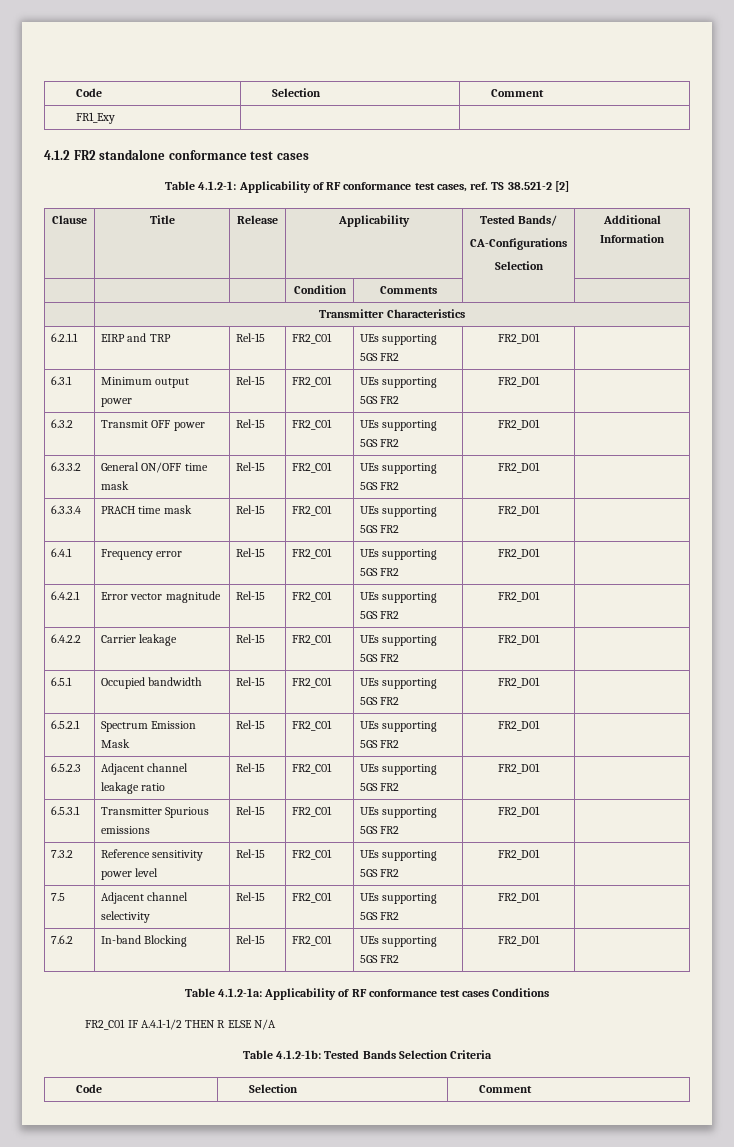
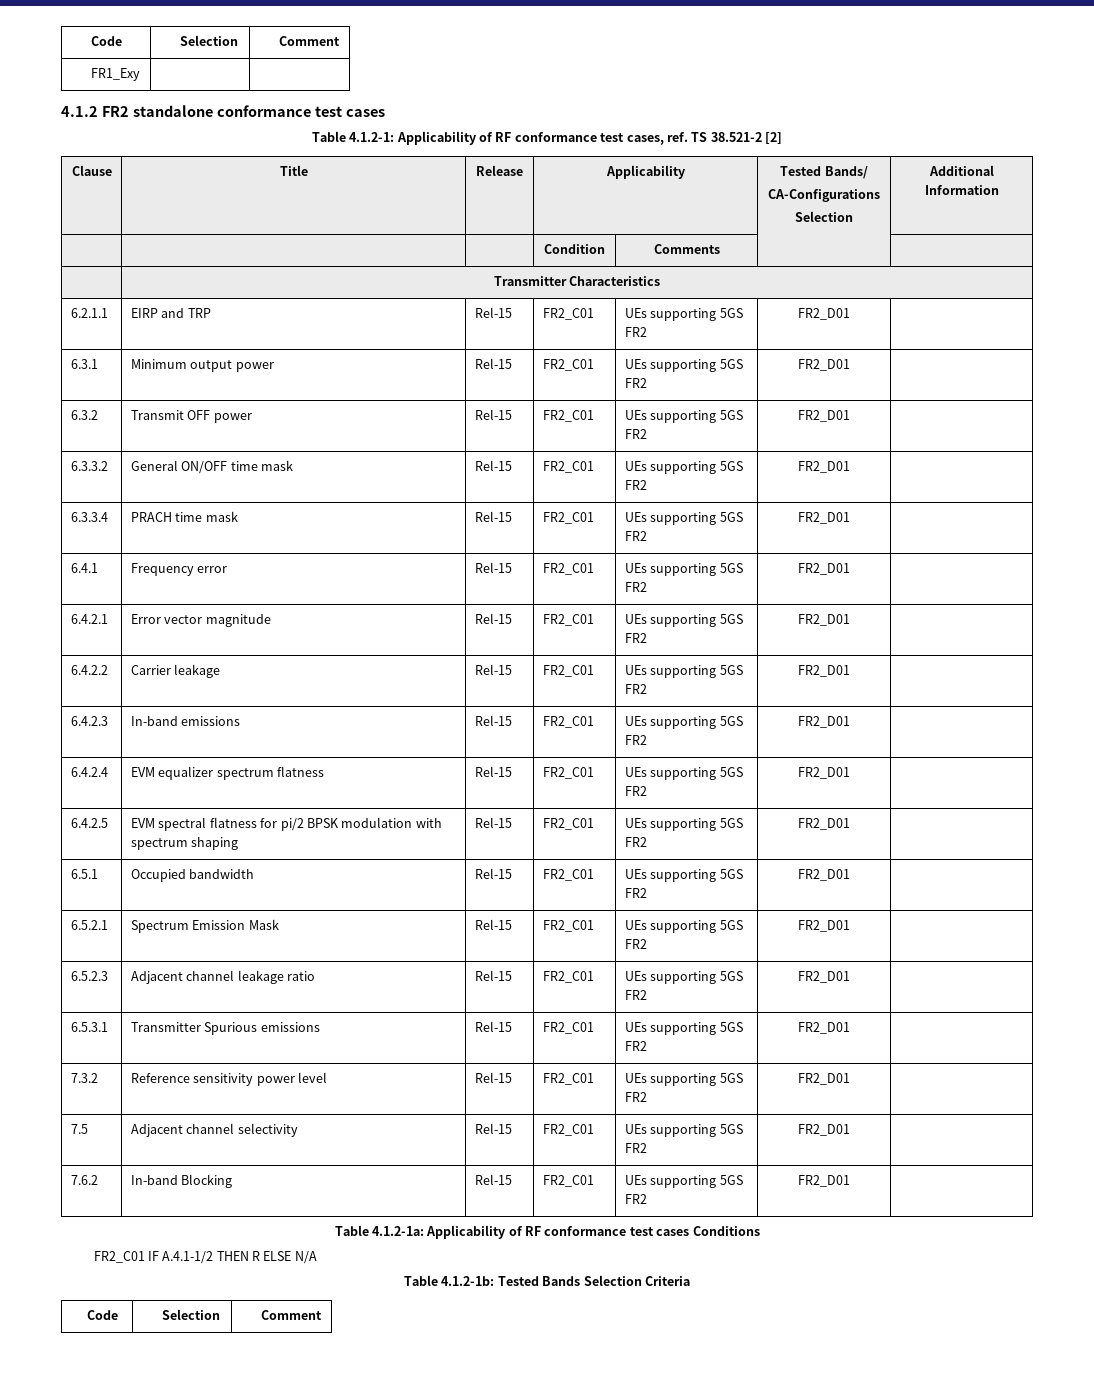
+ 6.4.2.3 | In-band emissions | Rel-15 | FR2_C01 | UEs supporting 5GS FR2 | FR2_D01 |
+ 6.4.2.4 | EVM equalizer spectrum flatness | Rel-15 | FR2_C01 | UEs supporting 5GS FR2 | FR2_D01 |
+ 6.4.2.5 | EVM spectral flatness for pi/2 BPSK modulation with spectrum shaping | Rel-15 | FR2_C01 | UEs supporting 5GS FR2 | FR2_D01 |

